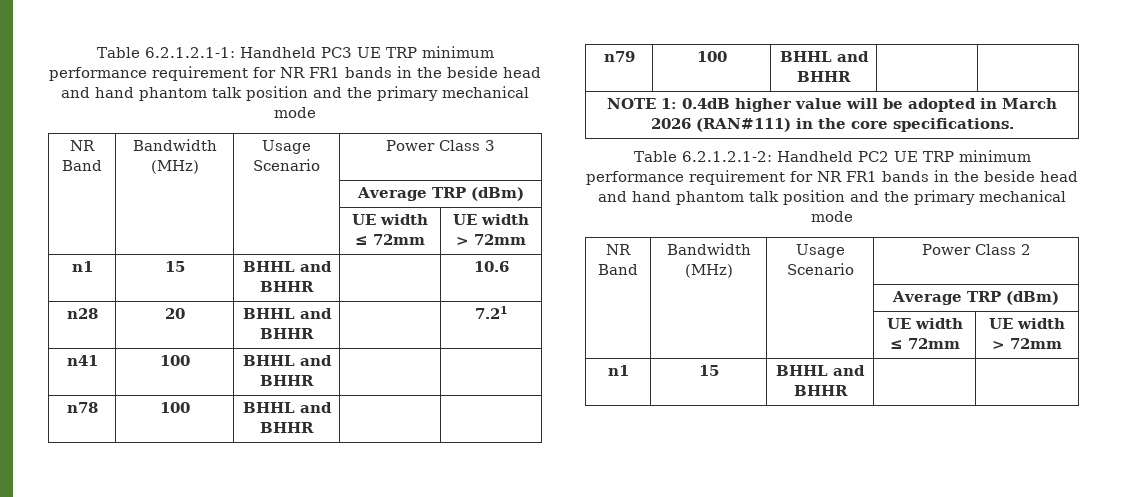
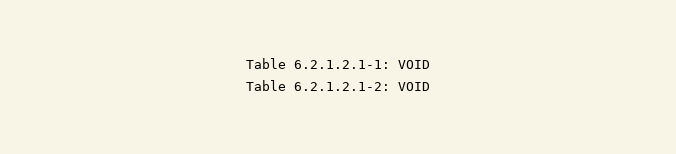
- Table 6.2.1.2.1-1: Handheld PC3 UE TRP minimum performance requirement for NR FR1 bands in the beside head and hand phantom talk position and the primary mechanical mode
- NR Band | Bandwidth (MHz) | Usage Scenario | Power Class 3
- | | | Average TRP (dBm)
- | | | UE width ≤ 72mm | UE width > 72mm
- n1 | 15 | BHHL and BHHR | | 10.6
- n28 | 20 | BHHL and BHHR | | 7.21
- n41 | 100 | BHHL and BHHR | |
- n78 | 100 | BHHL and BHHR | |
- n79 | 100 | BHHL and BHHR | |
- NOTE 1: 0.4dB higher value will be adopted in March 2026 (RAN#111) in the core specifications.
- Table 6.2.1.2.1-2: Handheld PC2 UE TRP minimum performance requirement for NR FR1 bands in the beside head and hand phantom talk position and the primary mechanical mode
- NR Band | Bandwidth (MHz) | Usage Scenario | Power Class 2
- | | | Average TRP (dBm)
- | | | UE width ≤ 72mm | UE width > 72mm
- n1 | 15 | BHHL and BHHR | |
+ Table 6.2.1.2.1-1: VOID
+ Table 6.2.1.2.1-2: VOID

